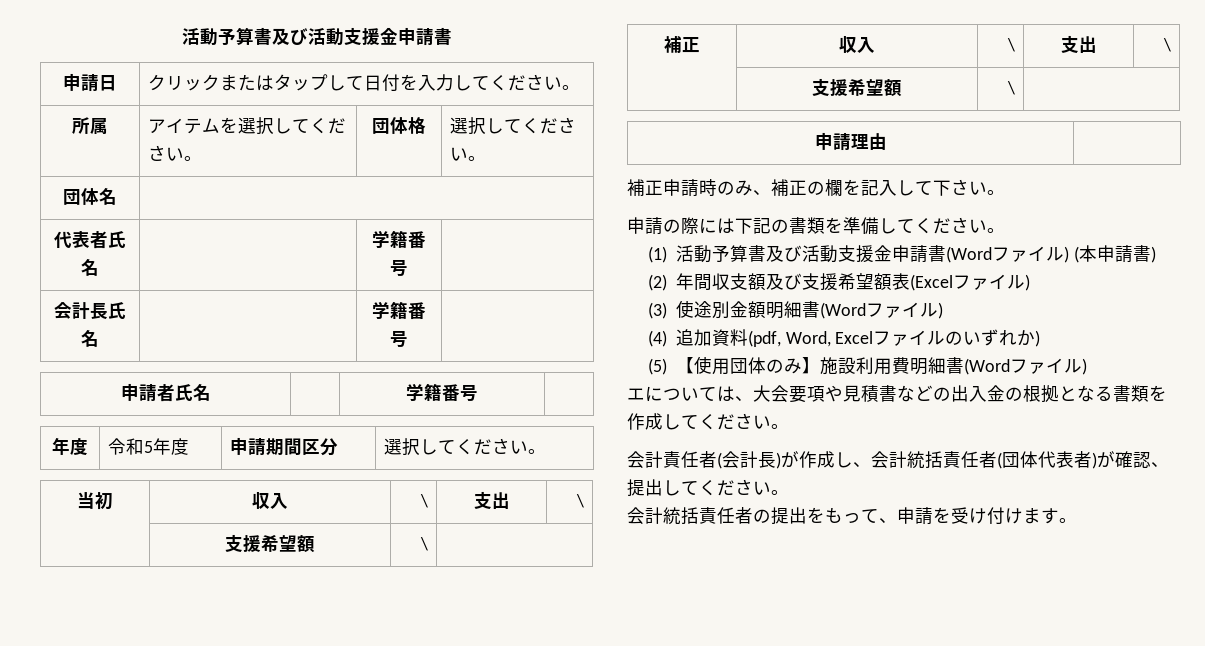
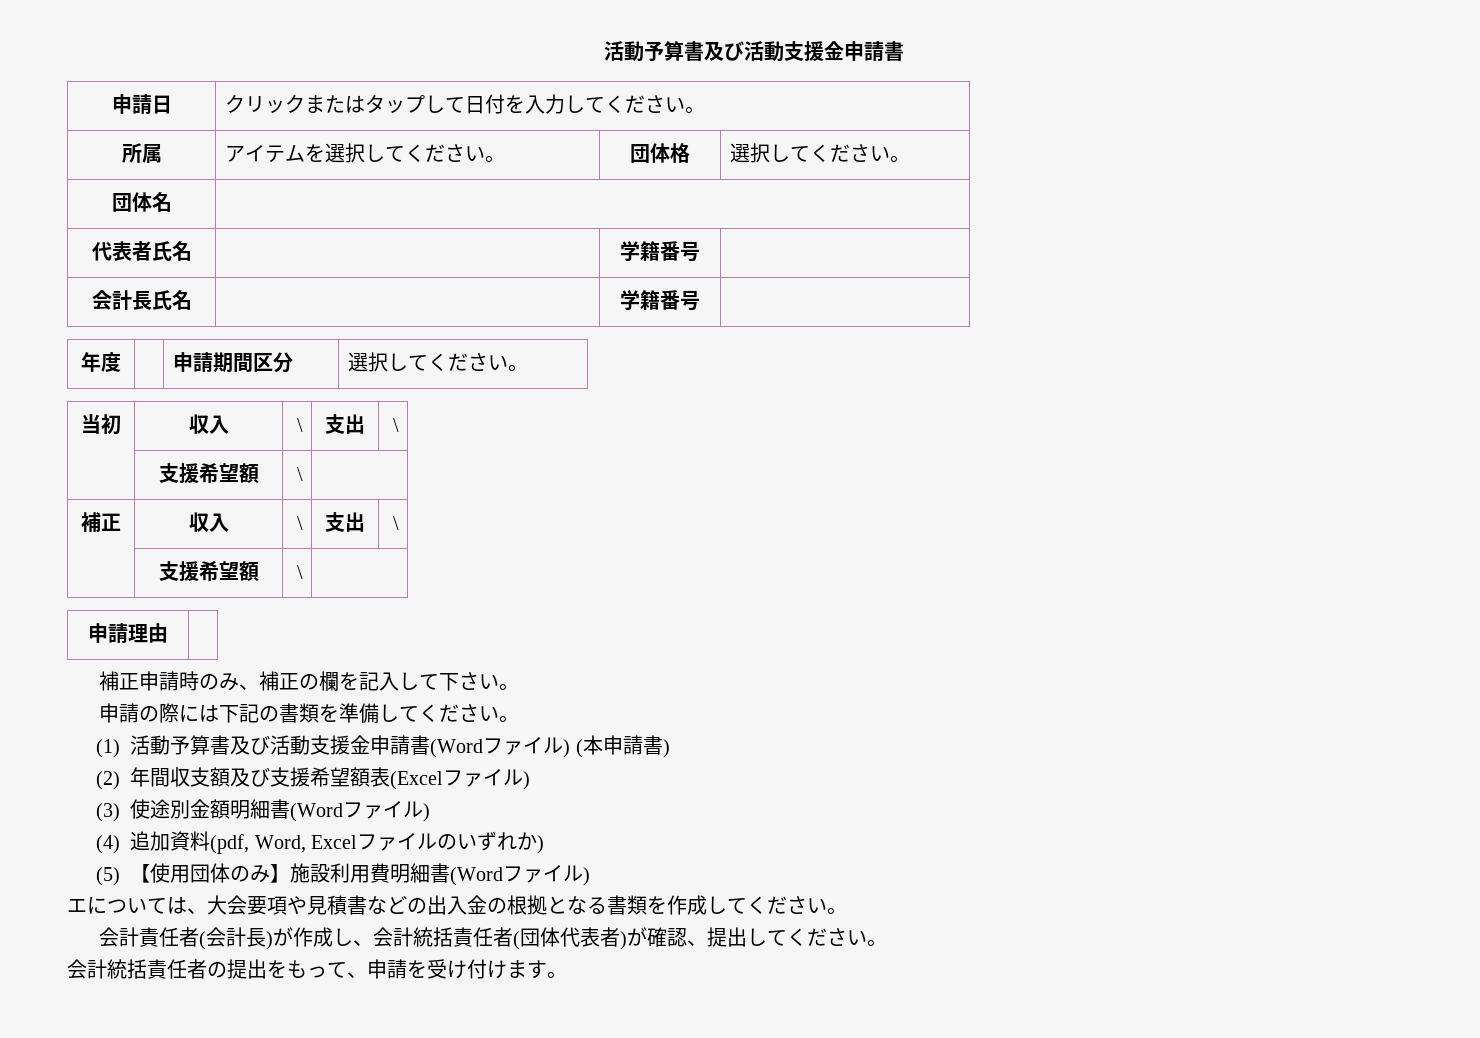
- 申請者氏名 | | 学籍番号 |
- 年度 | 令和5年度 | 申請期間区分 | 選択してください。
+ 年度 | | 申請期間区分 | 選択してください。

